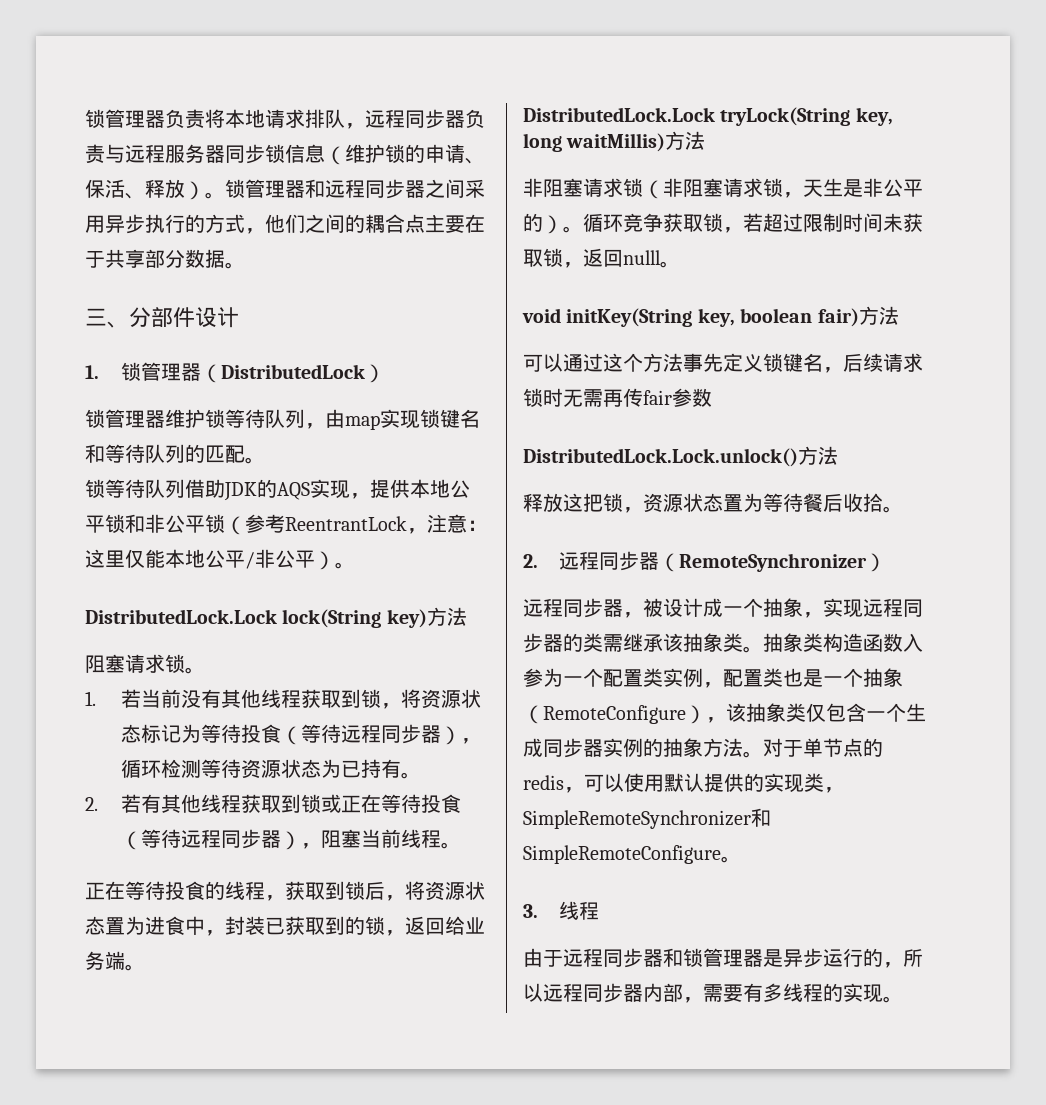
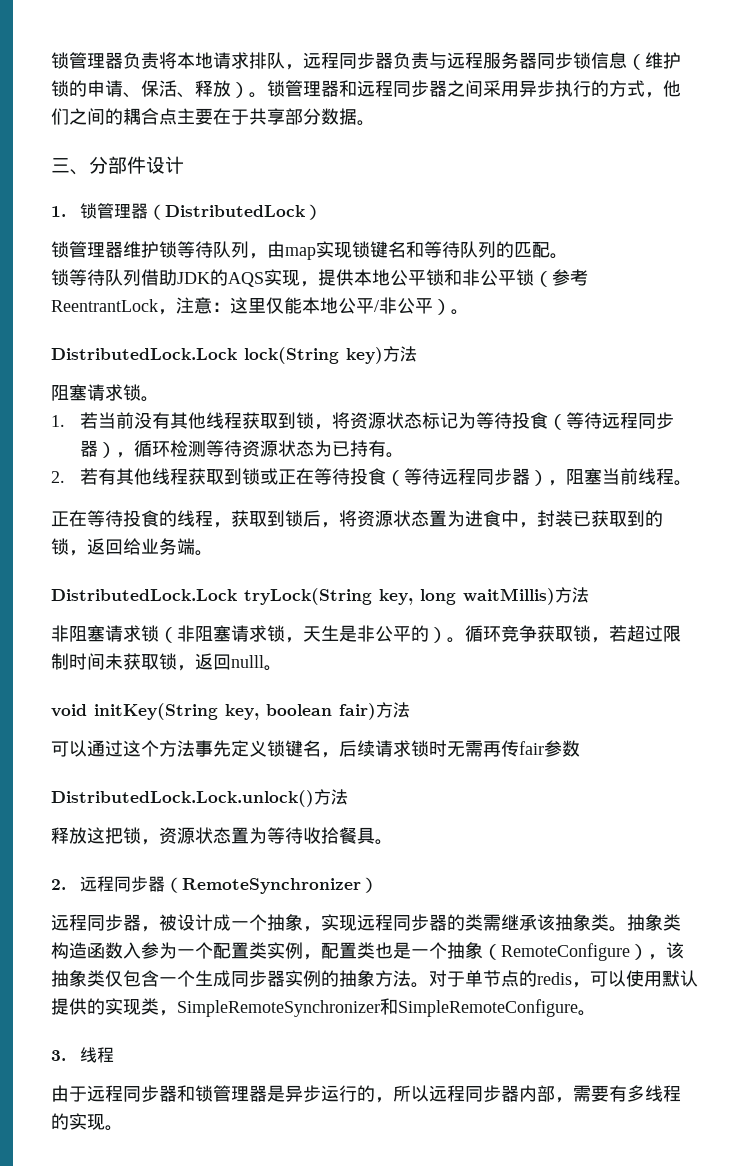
- 释放这把锁，资源状态置为等待餐后收拾。
+ 释放这把锁，资源状态置为等待收拾餐具。

